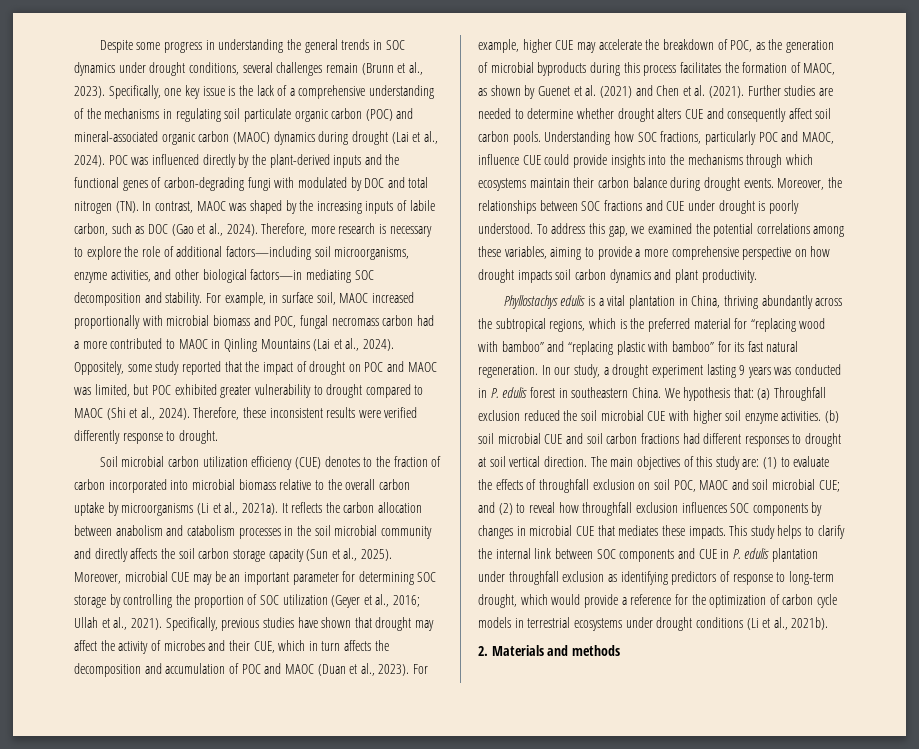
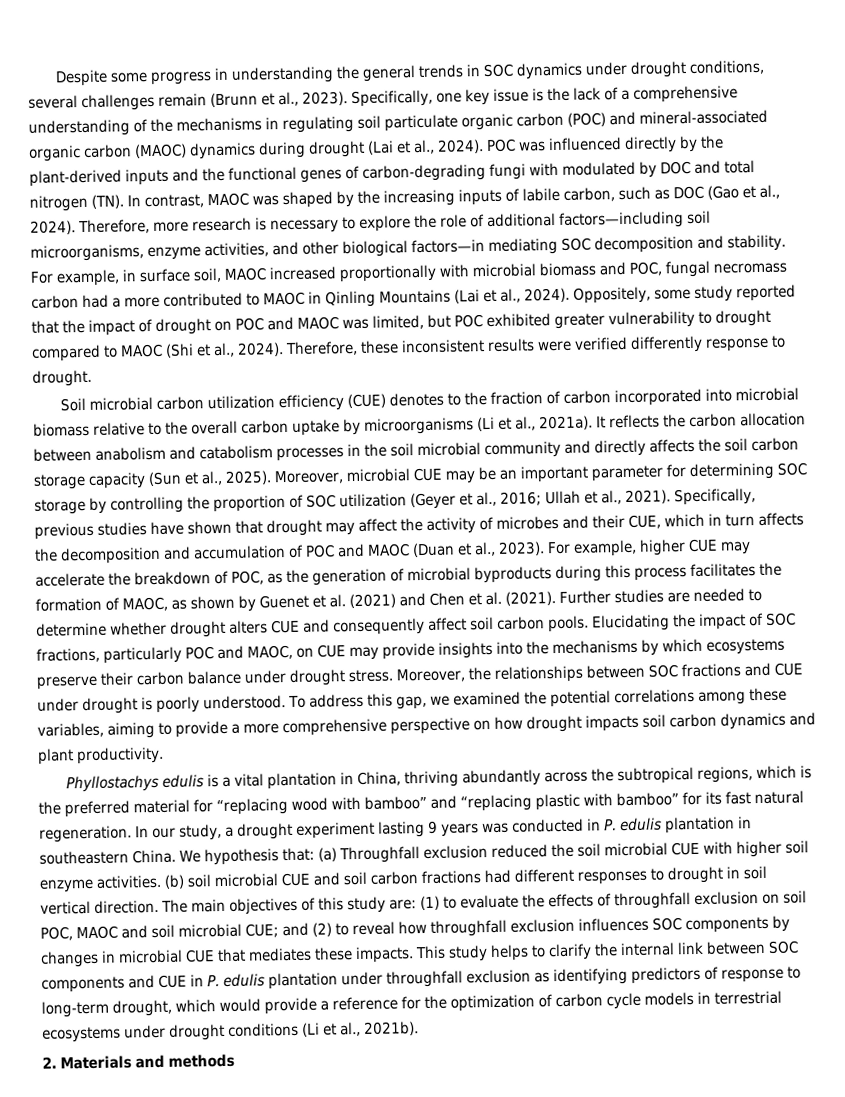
- Understanding how SOC fractions, particularly POC and MAOC, influence CUE could provide insights into the mechanisms through which ecosystems maintain their carbon balance during drought events.
+ Elucidating the impact of SOC fractions, particularly POC and MAOC, on CUE may provide insights into the mechanisms by which ecosystems preserve their carbon balance under drought stress.
- In our study, a drought experiment lasting 9 years was conducted in P. edulis forest in southeastern China.
+ In our study, a drought experiment lasting 9 years was conducted in P. edulis plantation in southeastern China.
- (b) soil microbial CUE and soil carbon fractions had different responses to drought at soil vertical direction.
+ (b) soil microbial CUE and soil carbon fractions had different responses to drought in soil vertical direction.

